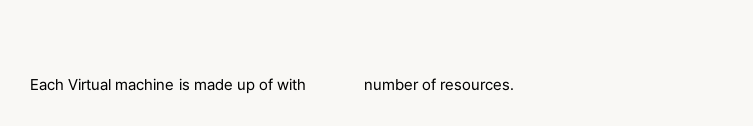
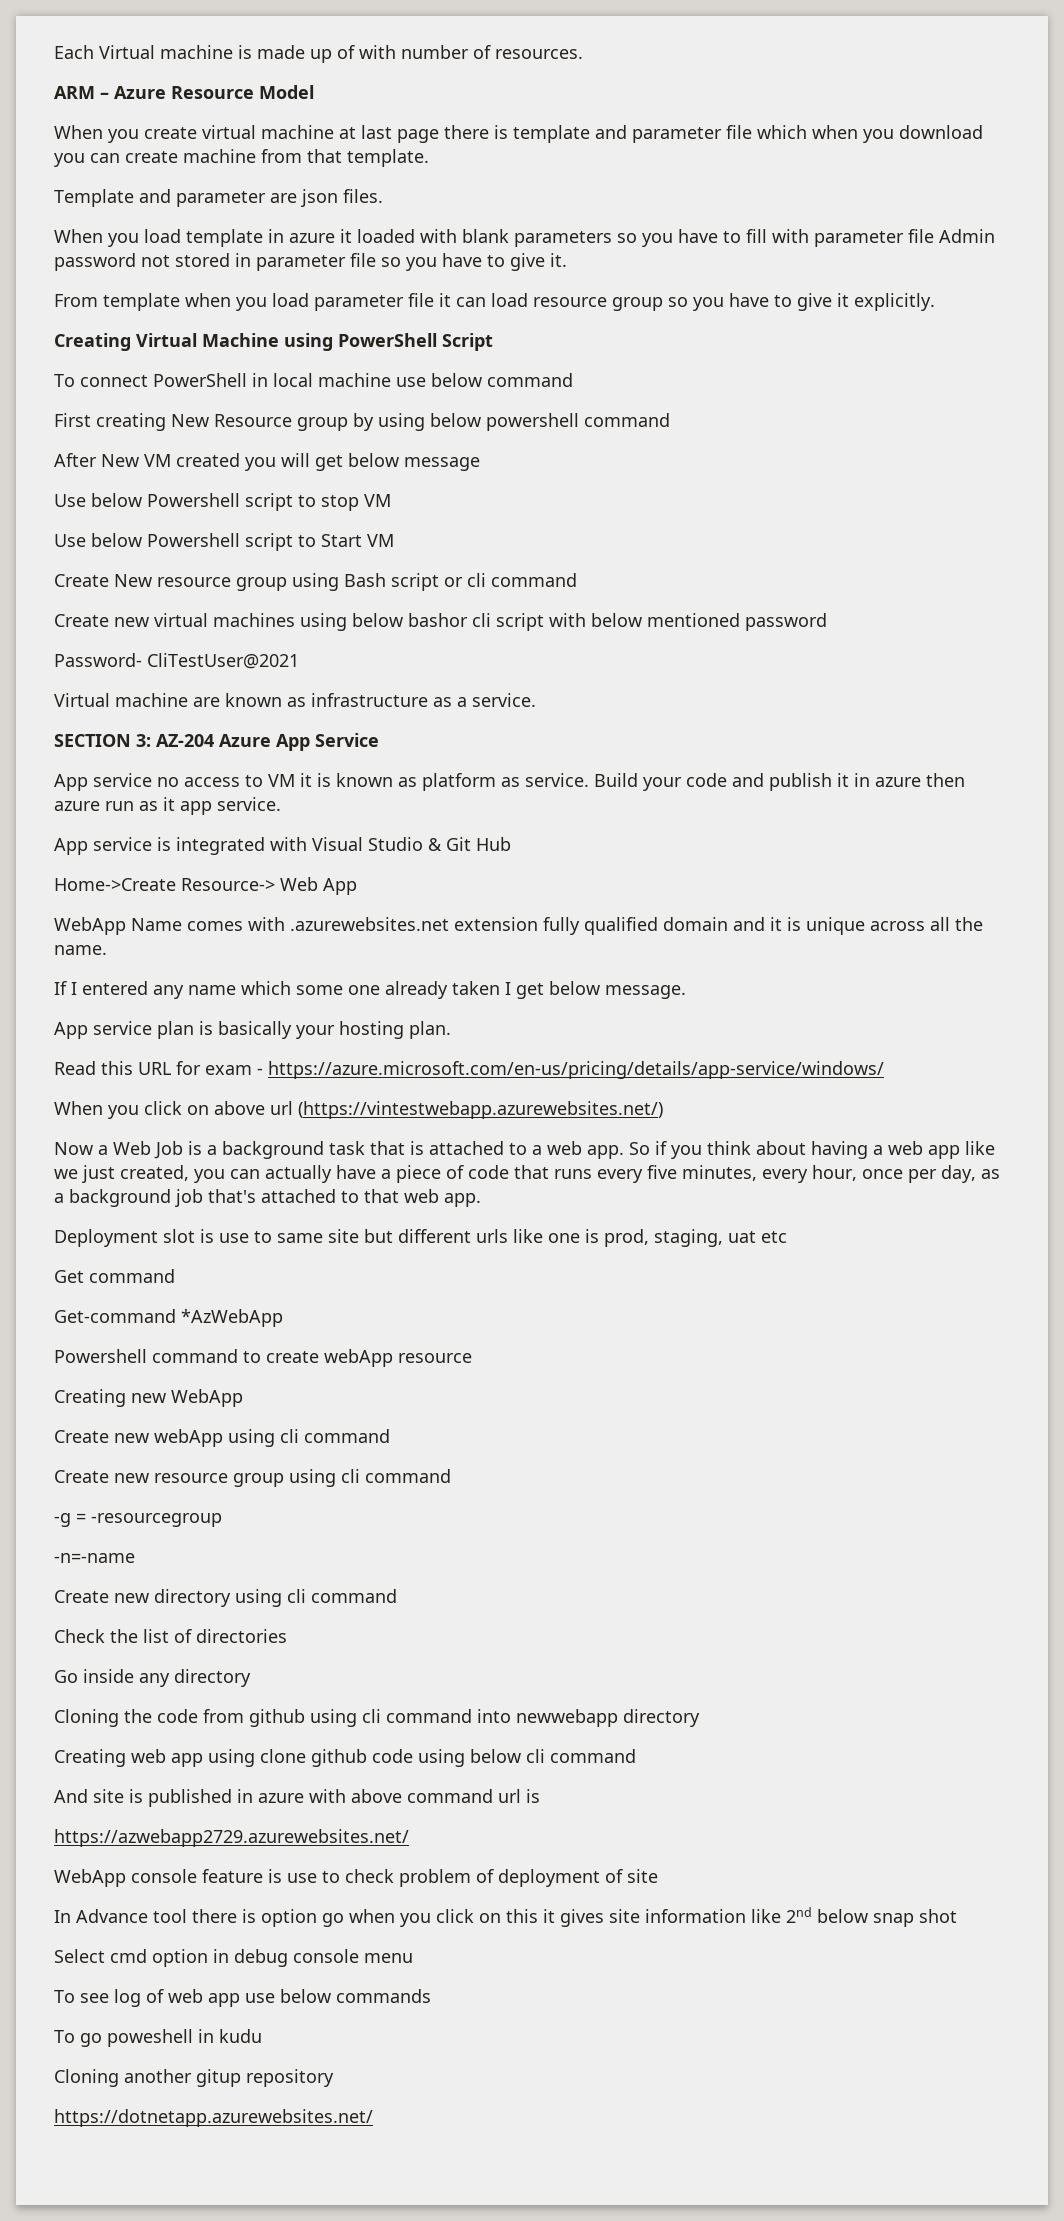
+ ARM – Azure Resource Model
+ When you create virtual machine at last page there is template and parameter file which when you download you can create machine from that template.
+ Template and parameter are json files.
+ When you load template in azure it loaded with blank parameters so you have to fill with parameter file Admin password not stored in parameter file so you have to give it.
+ From template when you load parameter file it can load resource group so you have to give it explicitly.
+ Creating Virtual Machine using PowerShell Script
+ To connect PowerShell in local machine use below command
+ First creating New Resource group by using below powershell command
+ After New VM created you will get below message
+ Use below Powershell script to stop VM
+ Use below Powershell script to Start VM
+ Create New resource group using Bash script or cli command
+ Create new virtual machines using below bashor cli script with below mentioned password
+ Password- CliTestUser@2021
+ Virtual machine are known as infrastructure as a service.
+ SECTION 3: AZ-204 Azure App Service
+ App service no access to VM it is known as platform as service. Build your code and publish it in azure then azure run as it app service.
+ App service is integrated with Visual Studio & Git Hub
+ Home->Create Resource-> Web App
+ WebApp Name comes with .azurewebsites.net extension fully qualified domain and it is unique across all the name.
+ If I entered any name which some one already taken I get below message.
+ App service plan is basically your hosting plan.
+ Read this URL for exam - https://azure.microsoft.com/en-us/pricing/details/app-service/windows/
+ When you click on above url (https://vintestwebapp.azurewebsites.net/)
+ Now a Web Job is a background task that is attached to a web app. So if you think about having a web app like we just created, you can actually have a piece of code that runs every five minutes, every hour, once per day, as a background job that's attached to that web app.
+ Deployment slot is use to same site but different urls like one is prod, staging, uat etc
+ Get command
+ Get-command *AzWebApp
+ Powershell command to create webApp resource
+ Creating new WebApp
+ Create new webApp using cli command
+ Create new resource group using cli command
+ -g = -resourcegroup
+ -n=-name
+ Create new directory using cli command
+ Check the list of directories
+ Go inside any directory
+ Cloning the code from github using cli command into newwebapp directory
+ Creating web app using clone github code using below cli command
+ And site is published in azure with above command url is
+ https://azwebapp2729.azurewebsites.net/
+ WebApp console feature is use to check problem of deployment of site
+ In Advance tool there is option go when you click on this it gives site information like 2nd below snap shot
+ Select cmd option in debug console menu
+ To see log of web app use below commands
+ To go poweshell in kudu
+ Cloning another gitup repository
+ https://dotnetapp.azurewebsites.net/

